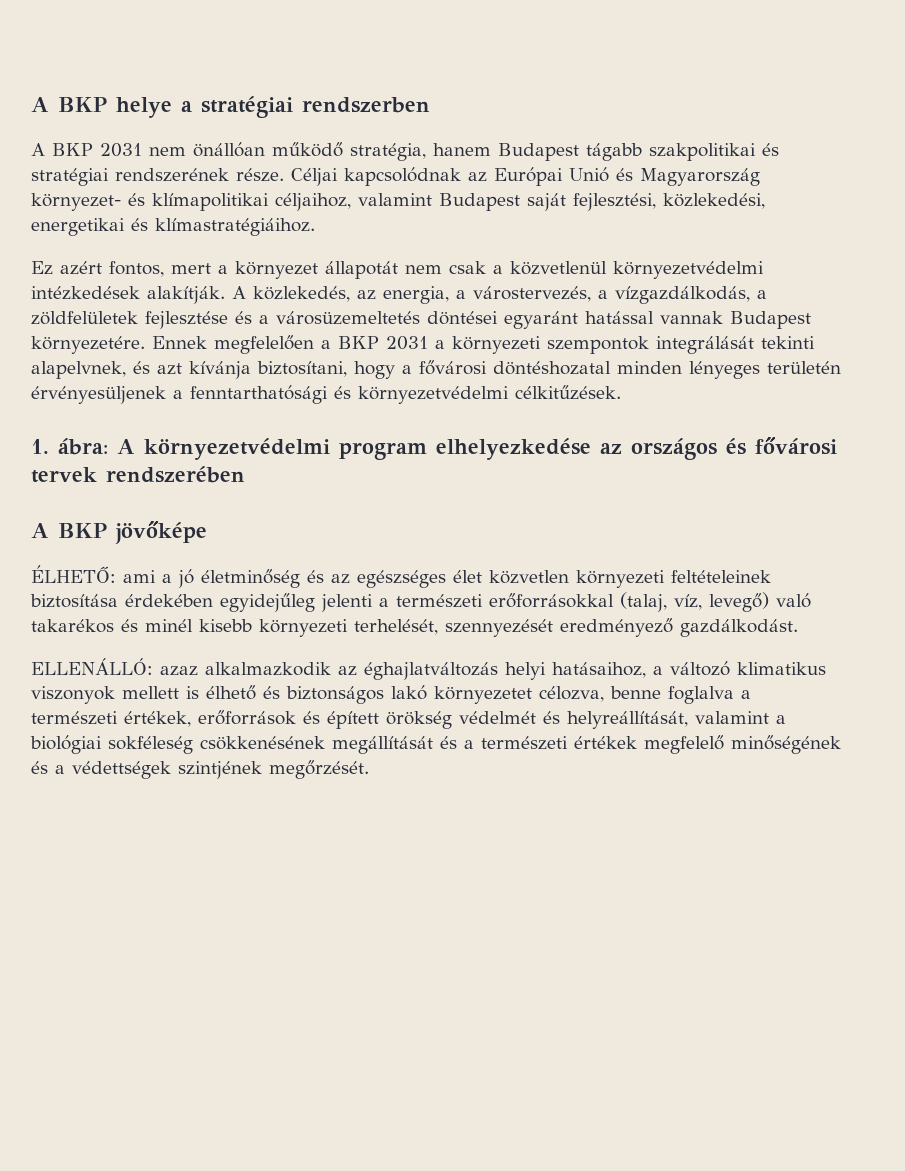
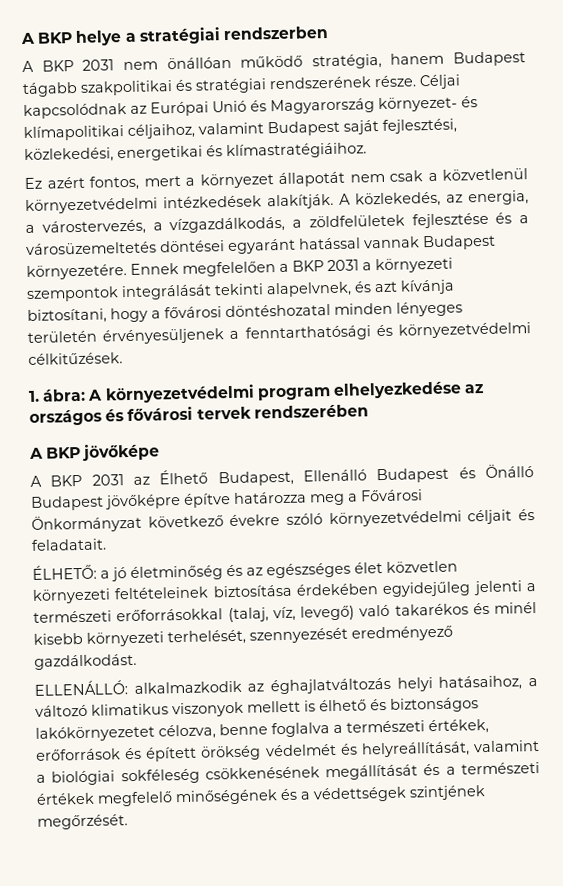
+ A BKP 2031 az Élhető Budapest, Ellenálló Budapest és Önálló Budapest jövőképre építve határozza meg a Fővárosi Önkormányzat következő évekre szóló környezetvédelmi céljait és feladatait.
- ÉLHETŐ: ami a jó életminőség és az egészséges élet közvetlen környezeti feltételeinek biztosítása érdekében egyidejűleg jelenti a természeti erőforrásokkal (talaj, víz, levegő) való takarékos és minél kisebb környezeti terhelését, szennyezését eredményező gazdálkodást.
+ ÉLHETŐ: a jó életminőség és az egészséges élet közvetlen környezeti feltételeinek biztosítása érdekében egyidejűleg jelenti a természeti erőforrásokkal (talaj, víz, levegő) való takarékos és minél kisebb környezeti terhelését, szennyezését eredményező gazdálkodást.
- ELLENÁLLÓ: azaz alkalmazkodik az éghajlatváltozás helyi hatásaihoz, a változó klimatikus viszonyok mellett is élhető és biztonságos lakó környezetet célozva, benne foglalva a természeti értékek, erőforrások és épített örökség védelmét és helyreállítását, valamint a biológiai sokféleség csökkenésének megállítását és a természeti értékek megfelelő minőségének és a védettségek szintjének megőrzését.
+ ELLENÁLLÓ: alkalmazkodik az éghajlatváltozás helyi hatásaihoz, a változó klimatikus viszonyok mellett is élhető és biztonságos lakókörnyezetet célozva, benne foglalva a természeti értékek, erőforrások és épített örökség védelmét és helyreállítását, valamint a biológiai sokféleség csökkenésének megállítását és a természeti értékek megfelelő minőségének és a védettségek szintjének megőrzését.

